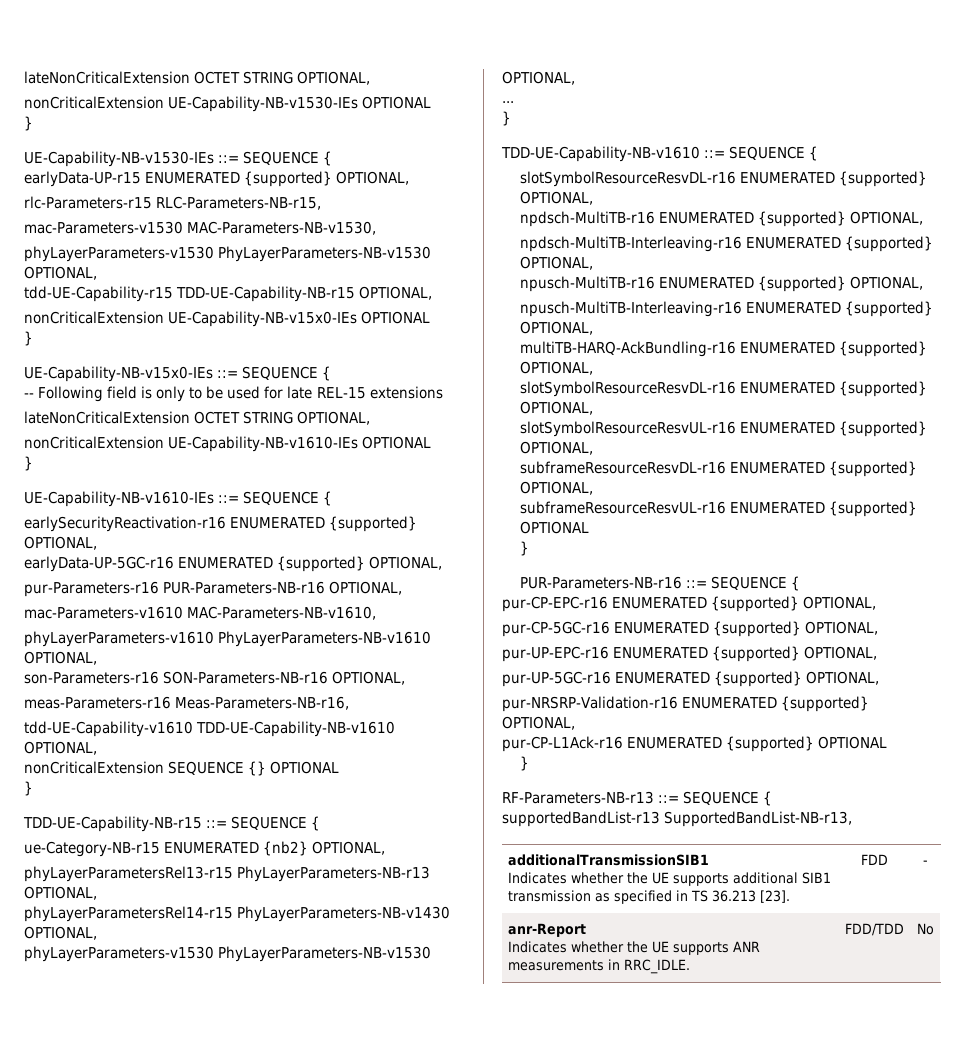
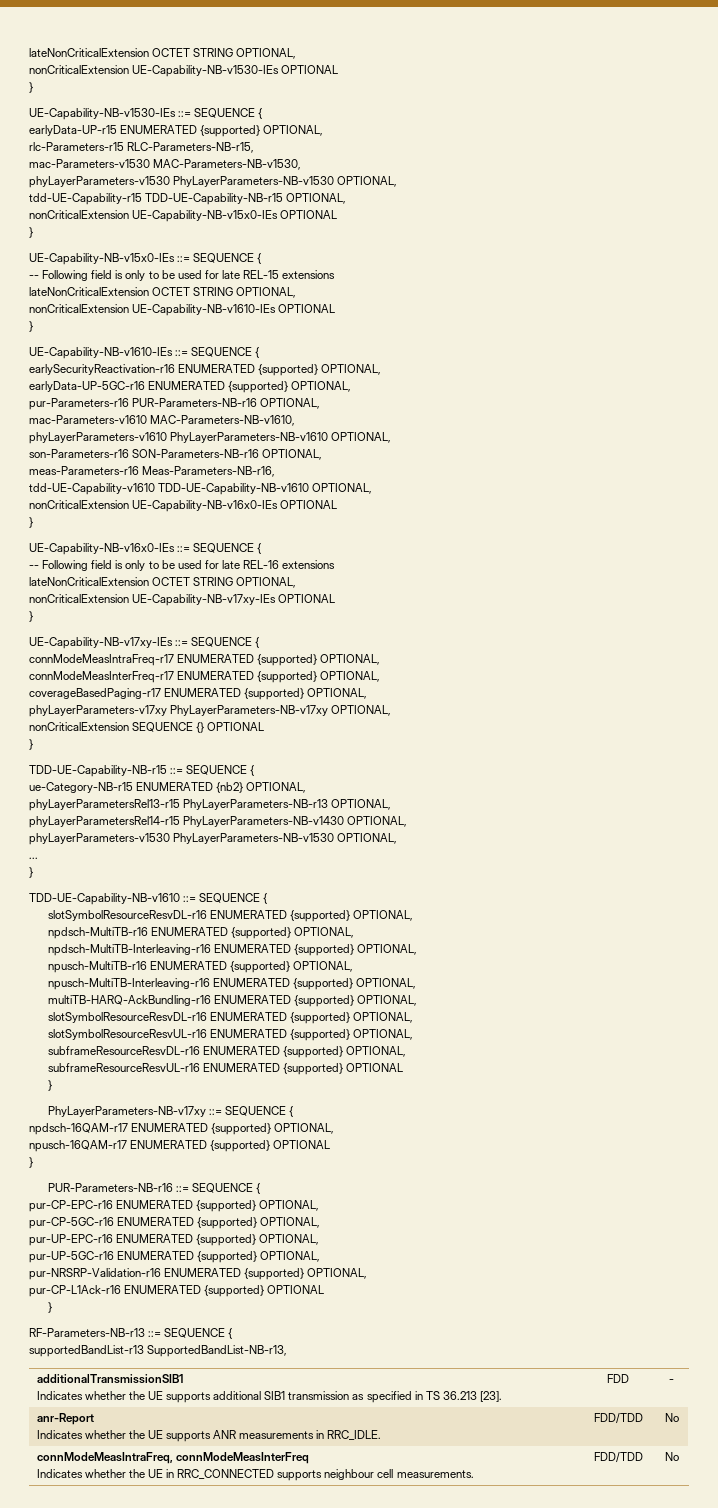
+ nonCriticalExtension UE-Capability-NB-v16x0-IEs OPTIONAL
+ }
+ UE-Capability-NB-v16x0-IEs ::= SEQUENCE {
+ -- Following field is only to be used for late REL-16 extensions
+ lateNonCriticalExtension OCTET STRING OPTIONAL,
+ nonCriticalExtension UE-Capability-NB-v17xy-IEs OPTIONAL
+ }
+ UE-Capability-NB-v17xy-IEs ::= SEQUENCE {
+ connModeMeasIntraFreq-r17 ENUMERATED {supported} OPTIONAL,
+ connModeMeasInterFreq-r17 ENUMERATED {supported} OPTIONAL,
+ coverageBasedPaging-r17 ENUMERATED {supported} OPTIONAL,
+ phyLayerParameters-v17xy PhyLayerParameters-NB-v17xy OPTIONAL,
+ PhyLayerParameters-NB-v17xy ::= SEQUENCE {
+ npdsch-16QAM-r17 ENUMERATED {supported} OPTIONAL,
+ npusch-16QAM-r17 ENUMERATED {supported} OPTIONAL
+ }
+ connModeMeasIntraFreq, connModeMeasInterFreq
+ Indicates whether the UE in RRC_CONNECTED supports neighbour cell measurements. | FDD/TDD | No

